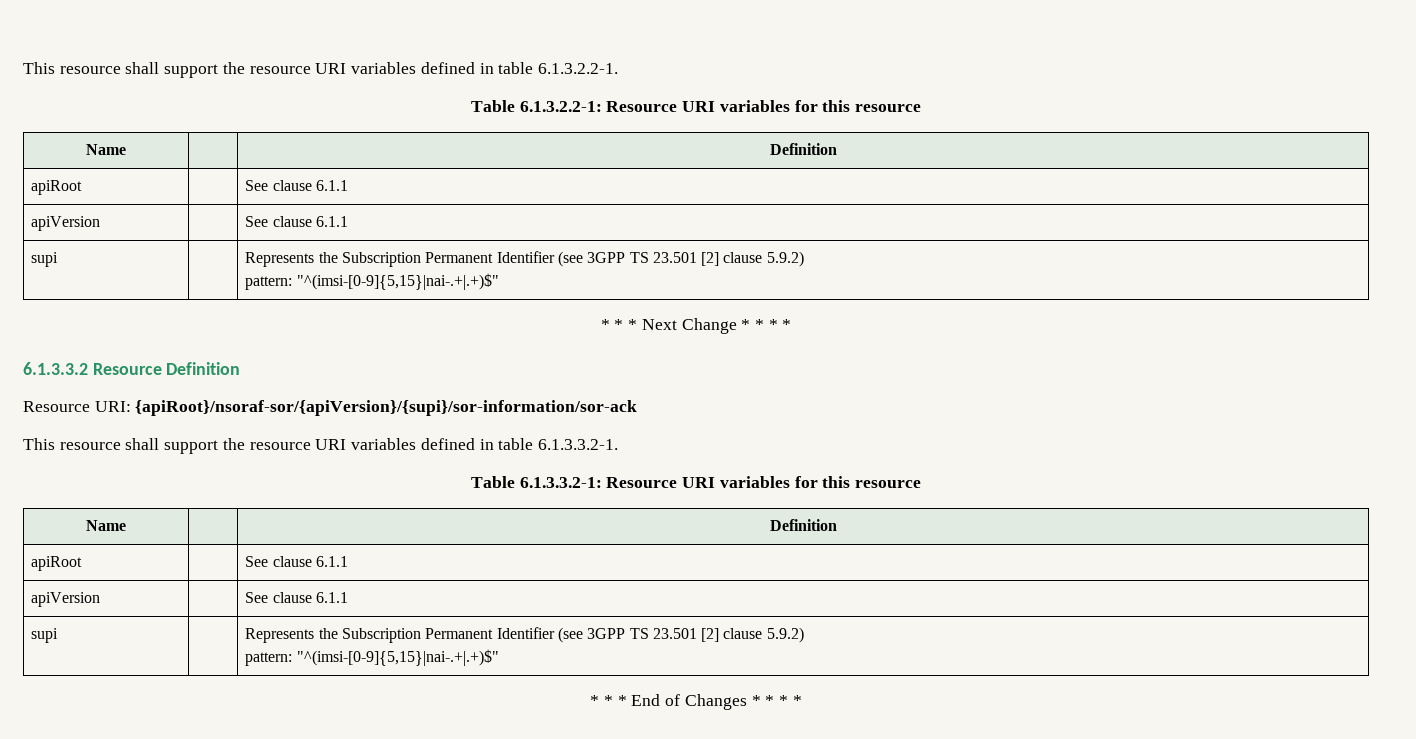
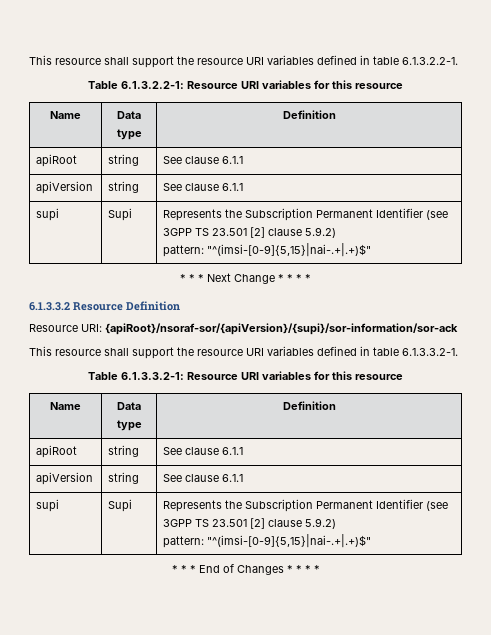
  Table 6.1.3.2.2-1: Resource URI variables for this resource
- Name | | Definition
- apiRoot | | See clause 6.1.1
- apiVersion | | See clause 6.1.1
- supi | | Represents the Subscription Permanent Identifier (see 3GPP TS 23.501 [2] clause 5.9.2)
+ Name | Data type | Definition
+ apiRoot | string | See clause 6.1.1
+ apiVersion | string | See clause 6.1.1
+ supi | Supi | Represents the Subscription Permanent Identifier (see 3GPP TS 23.501 [2] clause 5.9.2)
  Table 6.1.3.3.2-1: Resource URI variables for this resource
- Name | | Definition
- apiRoot | | See clause 6.1.1
- apiVersion | | See clause 6.1.1
- supi | | Represents the Subscription Permanent Identifier (see 3GPP TS 23.501 [2] clause 5.9.2)
+ Name | Data type | Definition
+ apiRoot | string | See clause 6.1.1
+ apiVersion | string | See clause 6.1.1
+ supi | Supi | Represents the Subscription Permanent Identifier (see 3GPP TS 23.501 [2] clause 5.9.2)

